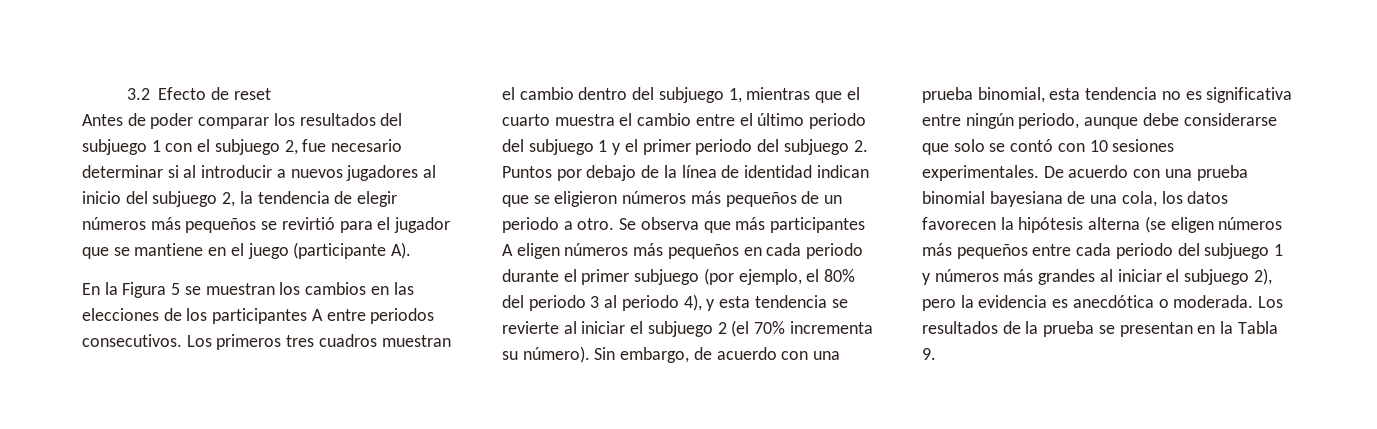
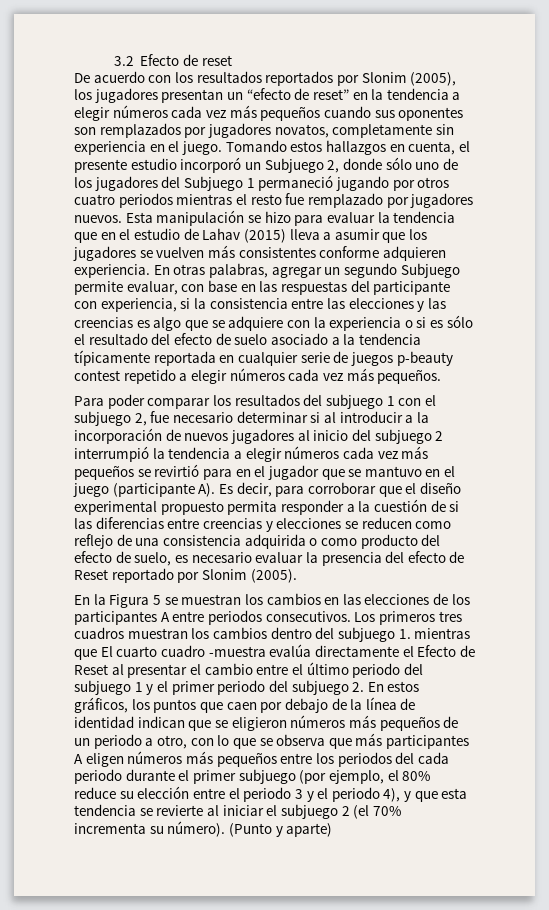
- Antes de poder comparar los resultados del subjuego 1 con el subjuego 2, fue necesario determinar si al introducir a nuevos jugadores al inicio del subjuego 2, la tendencia de elegir números más pequeños se revirtió para el jugador que se mantiene en el juego (participante A).
+ De acuerdo con los resultados reportados por Slonim (2005), los jugadores presentan un “efecto de reset” en la tendencia a elegir números cada vez más pequeños cuando sus oponentes son remplazados por jugadores novatos, completamente sin experiencia en el juego. Tomando estos hallazgos en cuenta, el presente estudio incorporó un Subjuego 2, donde sólo uno de los jugadores del Subjuego 1 permaneció jugando por otros cuatro periodos mientras el resto fue remplazado por jugadores nuevos. Esta manipulación se hizo para evaluar la tendencia que en el estudio de Lahav (2015) lleva a asumir que los jugadores se vuelven más consistentes conforme adquieren experiencia. En otras palabras, agregar un segundo Subjuego permite evaluar, con base en las respuestas del participante con experiencia, si la consistencia entre las elecciones y las creencias es algo que se adquiere con la experiencia o si es sólo el resultado del efecto de suelo asociado a la tendencia típicamente reportada en cualquier serie de juegos p-beauty contest repetido a elegir números cada vez más pequeños.
+ Para poder comparar los resultados del subjuego 1 con el subjuego 2, fue necesario determinar si al introducir a la incorporación de nuevos jugadores al inicio del subjuego 2 interrumpió la tendencia a elegir números cada vez más pequeños se revirtió para en el jugador que se mantuvo en el juego (participante A). Es decir, para corroborar que el diseño experimental propuesto permita responder a la cuestión de si las diferencias entre creencias y elecciones se reducen como reflejo de una consistencia adquirida o como producto del efecto de suelo, es necesario evaluar la presencia del efecto de Reset reportado por Slonim (2005).
- Los primeros tres cuadros muestran el cambio dentro del subjuego 1, mientras que el cuarto muestra el cambio entre el último periodo del subjuego 1 y el primer periodo del subjuego 2. Puntos por debajo de la línea de identidad indican que se eligieron números más pequeños de un periodo a otro. Se observa que más participantes A eligen números más pequeños en cada periodo durante el primer subjuego (por ejemplo, el 80% del periodo 3 al periodo 4), y esta tendencia se revierte al iniciar el subjuego 2 (el 70% incrementa su número).
+ Los primeros tres cuadros muestran los cambios dentro del subjuego 1. mientras que El cuarto cuadro -muestra evalúa directamente el Efecto de Reset al presentar el cambio entre el último periodo del subjuego 1 y el primer periodo del subjuego 2. En estos gráficos, los puntos que caen por debajo de la línea de identidad indican que se eligieron números más pequeños de un periodo a otro, con lo que se observa que más participantes A eligen números más pequeños entre los periodos del cada periodo durante el primer subjuego (por ejemplo, el 80% reduce su elección entre el periodo 3 y el periodo 4), y que esta tendencia se revierte al iniciar el subjuego 2 (el 70% incrementa su número).
- Sin embargo, de acuerdo con una prueba binomial, esta tendencia no es significativa entre ningún periodo, aunque debe considerarse que solo se contó con 10 sesiones experimentales. De acuerdo con una prueba binomial bayesiana de una cola, los datos favorecen la hipótesis alterna (se eligen números más pequeños entre cada periodo del subjuego 1 y números más grandes al iniciar el subjuego 2), pero la evidencia es anecdótica o moderada. Los resultados de la prueba se presentan en la Tabla 9.
+ (Punto y aparte)

